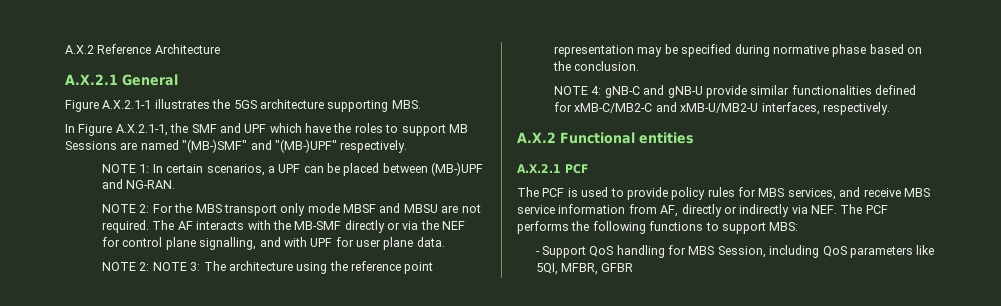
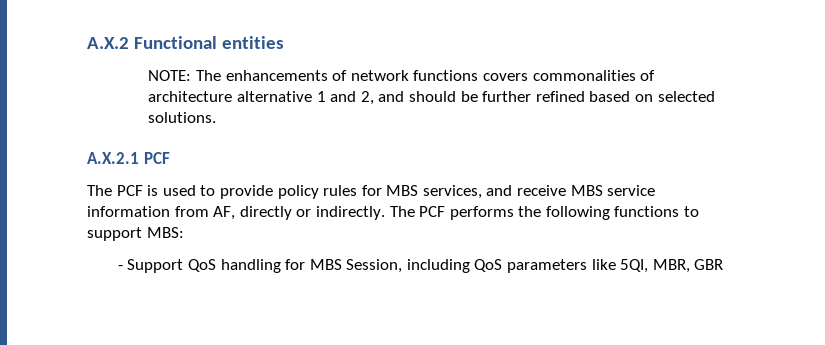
- A.X.2 Reference Architecture
- A.X.2.1 General
- Figure A.X.2.1-1 illustrates the 5GS architecture supporting MBS.
- In Figure A.X.2.1-1, the SMF and UPF which have the roles to support MB Sessions are named "(MB-)SMF" and "(MB-)UPF" respectively.
- NOTE 1: In certain scenarios, a UPF can be placed between (MB-)UPF and NG-RAN.
- NOTE 2: For the MBS transport only mode MBSF and MBSU are not required. The AF interacts with the MB-SMF directly or via the NEF for control plane signalling, and with UPF for user plane data.
- NOTE 2: NOTE 3: The architecture using the reference point representation may be specified during normative phase based on the conclusion.
- NOTE 4: gNB-C and gNB-U provide similar functionalities defined for xMB-C/MB2-C and xMB-U/MB2-U interfaces, respectively.
  A.X.2 Functional entities
+ NOTE: The enhancements of network functions covers commonalities of architecture alternative 1 and 2, and should be further refined based on selected solutions.
- The PCF is used to provide policy rules for MBS services, and receive MBS service information from AF, directly or indirectly via NEF. The PCF performs the following functions to support MBS:
+ The PCF is used to provide policy rules for MBS services, and receive MBS service information from AF, directly or indirectly. The PCF performs the following functions to support MBS:
- - Support QoS handling for MBS Session, including QoS parameters like 5QI, MFBR, GFBR
+ - Support QoS handling for MBS Session, including QoS parameters like 5QI, MBR, GBR

